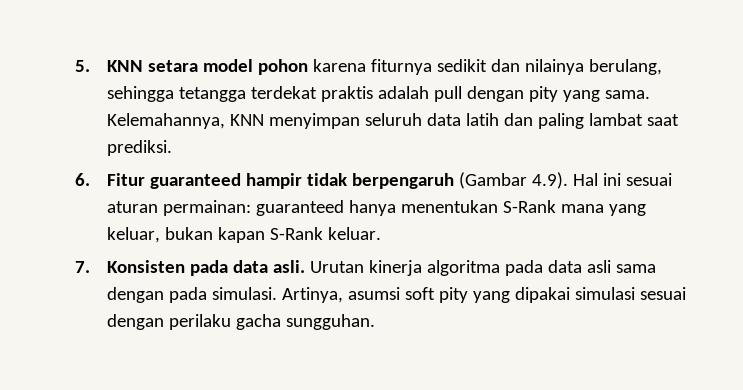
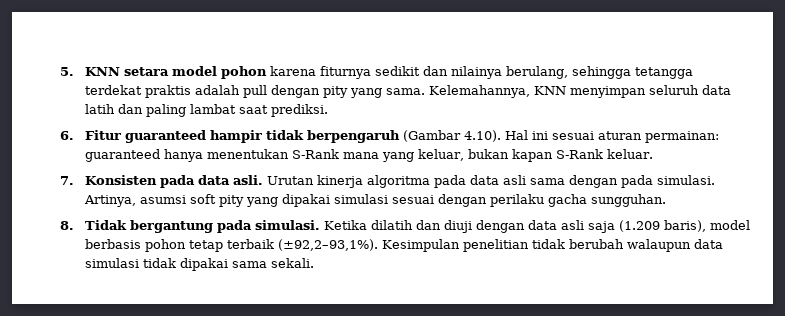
- 6. Fitur guaranteed hampir tidak berpengaruh (Gambar 4.9). Hal ini sesuai aturan permainan: guaranteed hanya menentukan S-Rank mana yang keluar, bukan kapan S-Rank keluar.
+ 6. Fitur guaranteed hampir tidak berpengaruh (Gambar 4.10). Hal ini sesuai aturan permainan: guaranteed hanya menentukan S-Rank mana yang keluar, bukan kapan S-Rank keluar.
+ 8. Tidak bergantung pada simulasi. Ketika dilatih dan diuji dengan data asli saja (1.209 baris), model berbasis pohon tetap terbaik (±92,2–93,1%). Kesimpulan penelitian tidak berubah walaupun data simulasi tidak dipakai sama sekali.

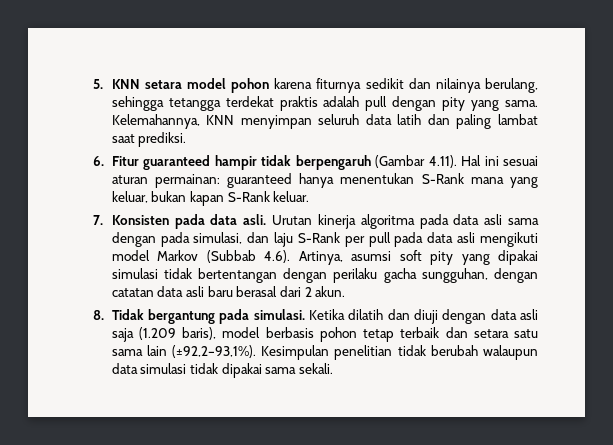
- 6. Fitur guaranteed hampir tidak berpengaruh (Gambar 4.10). Hal ini sesuai aturan permainan: guaranteed hanya menentukan S-Rank mana yang keluar, bukan kapan S-Rank keluar.
+ 6. Fitur guaranteed hampir tidak berpengaruh (Gambar 4.11). Hal ini sesuai aturan permainan: guaranteed hanya menentukan S-Rank mana yang keluar, bukan kapan S-Rank keluar.
- Urutan kinerja algoritma pada data asli sama dengan pada simulasi. Artinya, asumsi soft pity yang dipakai simulasi sesuai dengan perilaku gacha sungguhan.
+ Urutan kinerja algoritma pada data asli sama dengan pada simulasi, dan laju S-Rank per pull pada data asli mengikuti model Markov (Subbab 4.6). Artinya, asumsi soft pity yang dipakai simulasi tidak bertentangan dengan perilaku gacha sungguhan, dengan catatan data asli baru berasal dari 2 akun.
- Ketika dilatih dan diuji dengan data asli saja (1.209 baris), model berbasis pohon tetap terbaik (±92,2–93,1%).
+ Ketika dilatih dan diuji dengan data asli saja (1.209 baris), model berbasis pohon tetap terbaik dan setara satu sama lain (±92,2–93,1%).

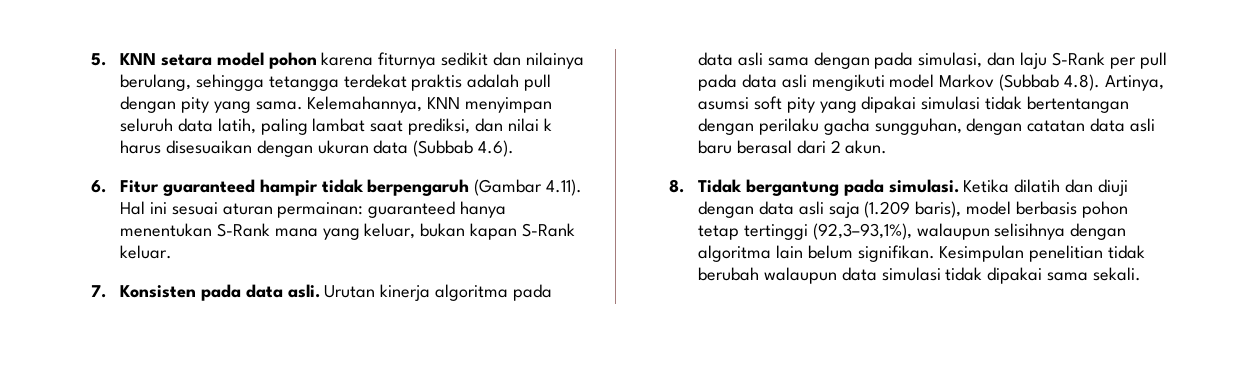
- Kelemahannya, KNN menyimpan seluruh data latih dan paling lambat saat prediksi.
+ Kelemahannya, KNN menyimpan seluruh data latih, paling lambat saat prediksi, dan nilai k harus disesuaikan dengan ukuran data (Subbab 4.6).
- Urutan kinerja algoritma pada data asli sama dengan pada simulasi, dan laju S-Rank per pull pada data asli mengikuti model Markov (Subbab 4.6). Artinya, asumsi soft pity yang dipakai simulasi tidak bertentangan dengan perilaku gacha sungguhan, dengan catatan data asli baru berasal dari 2 akun.
+ Urutan kinerja algoritma pada data asli sama dengan pada simulasi, dan laju S-Rank per pull pada data asli mengikuti model Markov (Subbab 4.8). Artinya, asumsi soft pity yang dipakai simulasi tidak bertentangan dengan perilaku gacha sungguhan, dengan catatan data asli baru berasal dari 2 akun.
- Ketika dilatih dan diuji dengan data asli saja (1.209 baris), model berbasis pohon tetap terbaik dan setara satu sama lain (±92,2–93,1%).
+ Ketika dilatih dan diuji dengan data asli saja (1.209 baris), model berbasis pohon tetap tertinggi (92,3–93,1%), walaupun selisihnya dengan algoritma lain belum signifikan.

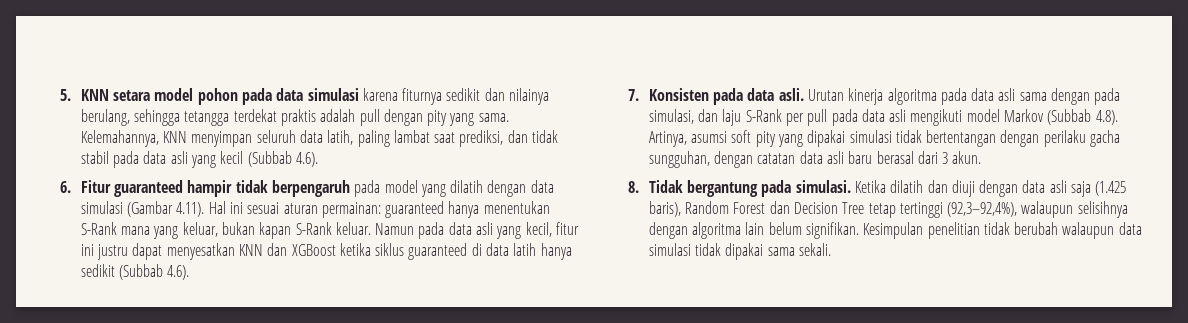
- 5. KNN setara model pohon karena fiturnya sedikit dan nilainya berulang, sehingga tetangga terdekat praktis adalah pull dengan pity yang sama.
+ 5. KNN setara model pohon pada data simulasi karena fiturnya sedikit dan nilainya berulang, sehingga tetangga terdekat praktis adalah pull dengan pity yang sama.
- Kelemahannya, KNN menyimpan seluruh data latih, paling lambat saat prediksi, dan nilai k harus disesuaikan dengan ukuran data (Subbab 4.6).
+ Kelemahannya, KNN menyimpan seluruh data latih, paling lambat saat prediksi, dan tidak stabil pada data asli yang kecil (Subbab 4.6).
- 6. Fitur guaranteed hampir tidak berpengaruh (Gambar 4.11). Hal ini sesuai aturan permainan: guaranteed hanya menentukan S-Rank mana yang keluar, bukan kapan S-Rank keluar.
+ 6. Fitur guaranteed hampir tidak berpengaruh pada model yang dilatih dengan data simulasi (Gambar 4.11). Hal ini sesuai aturan permainan: guaranteed hanya menentukan S-Rank mana yang keluar, bukan kapan S-Rank keluar. Namun pada data asli yang kecil, fitur ini justru dapat menyesatkan KNN dan XGBoost ketika siklus guaranteed di data latih hanya sedikit (Subbab 4.6).
- Urutan kinerja algoritma pada data asli sama dengan pada simulasi, dan laju S-Rank per pull pada data asli mengikuti model Markov (Subbab 4.8). Artinya, asumsi soft pity yang dipakai simulasi tidak bertentangan dengan perilaku gacha sungguhan, dengan catatan data asli baru berasal dari 2 akun.
+ Urutan kinerja algoritma pada data asli sama dengan pada simulasi, dan laju S-Rank per pull pada data asli mengikuti model Markov (Subbab 4.8). Artinya, asumsi soft pity yang dipakai simulasi tidak bertentangan dengan perilaku gacha sungguhan, dengan catatan data asli baru berasal dari 3 akun.
- Ketika dilatih dan diuji dengan data asli saja (1.209 baris), model berbasis pohon tetap tertinggi (92,3–93,1%), walaupun selisihnya dengan algoritma lain belum signifikan.
+ Ketika dilatih dan diuji dengan data asli saja (1.425 baris), Random Forest dan Decision Tree tetap tertinggi (92,3–92,4%), walaupun selisihnya dengan algoritma lain belum signifikan.

